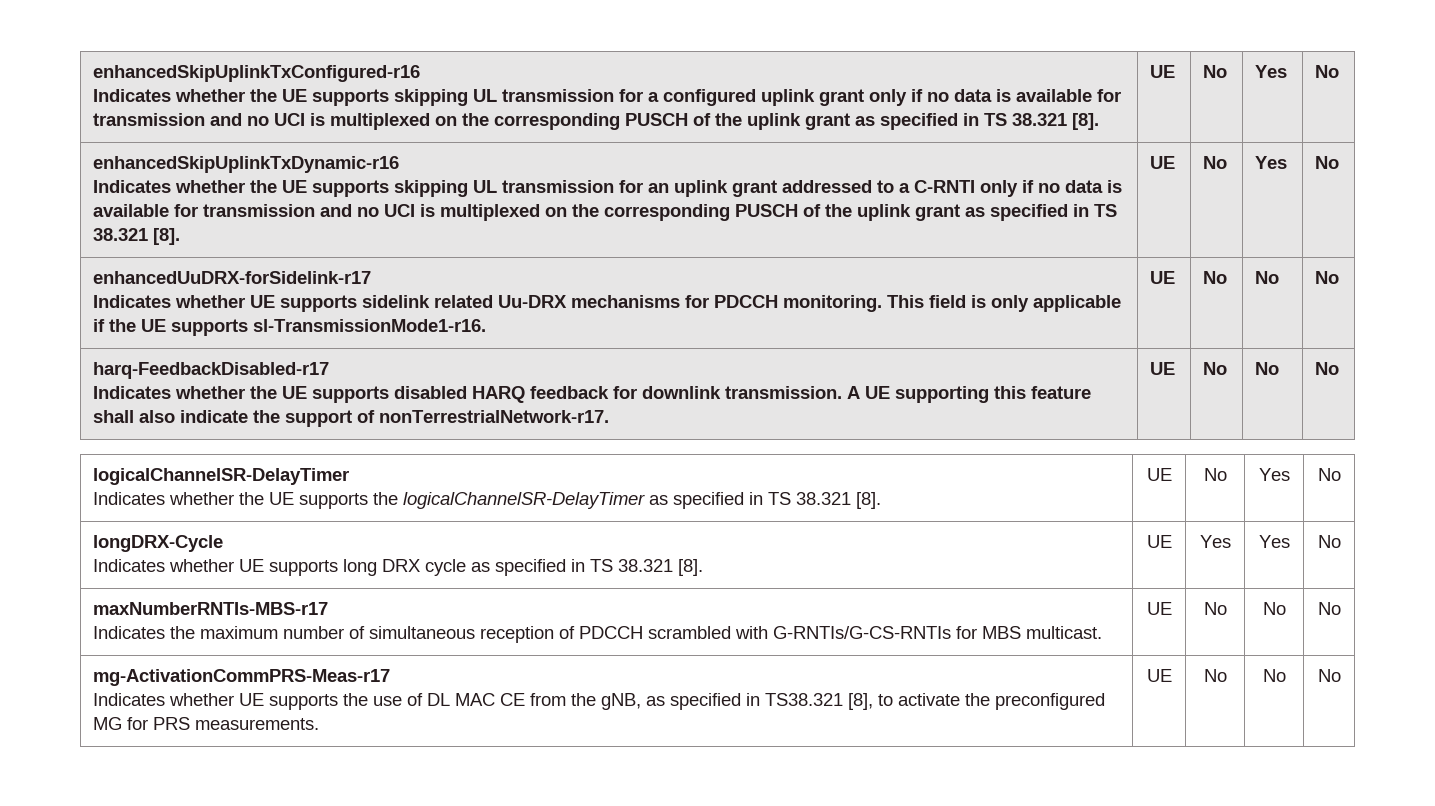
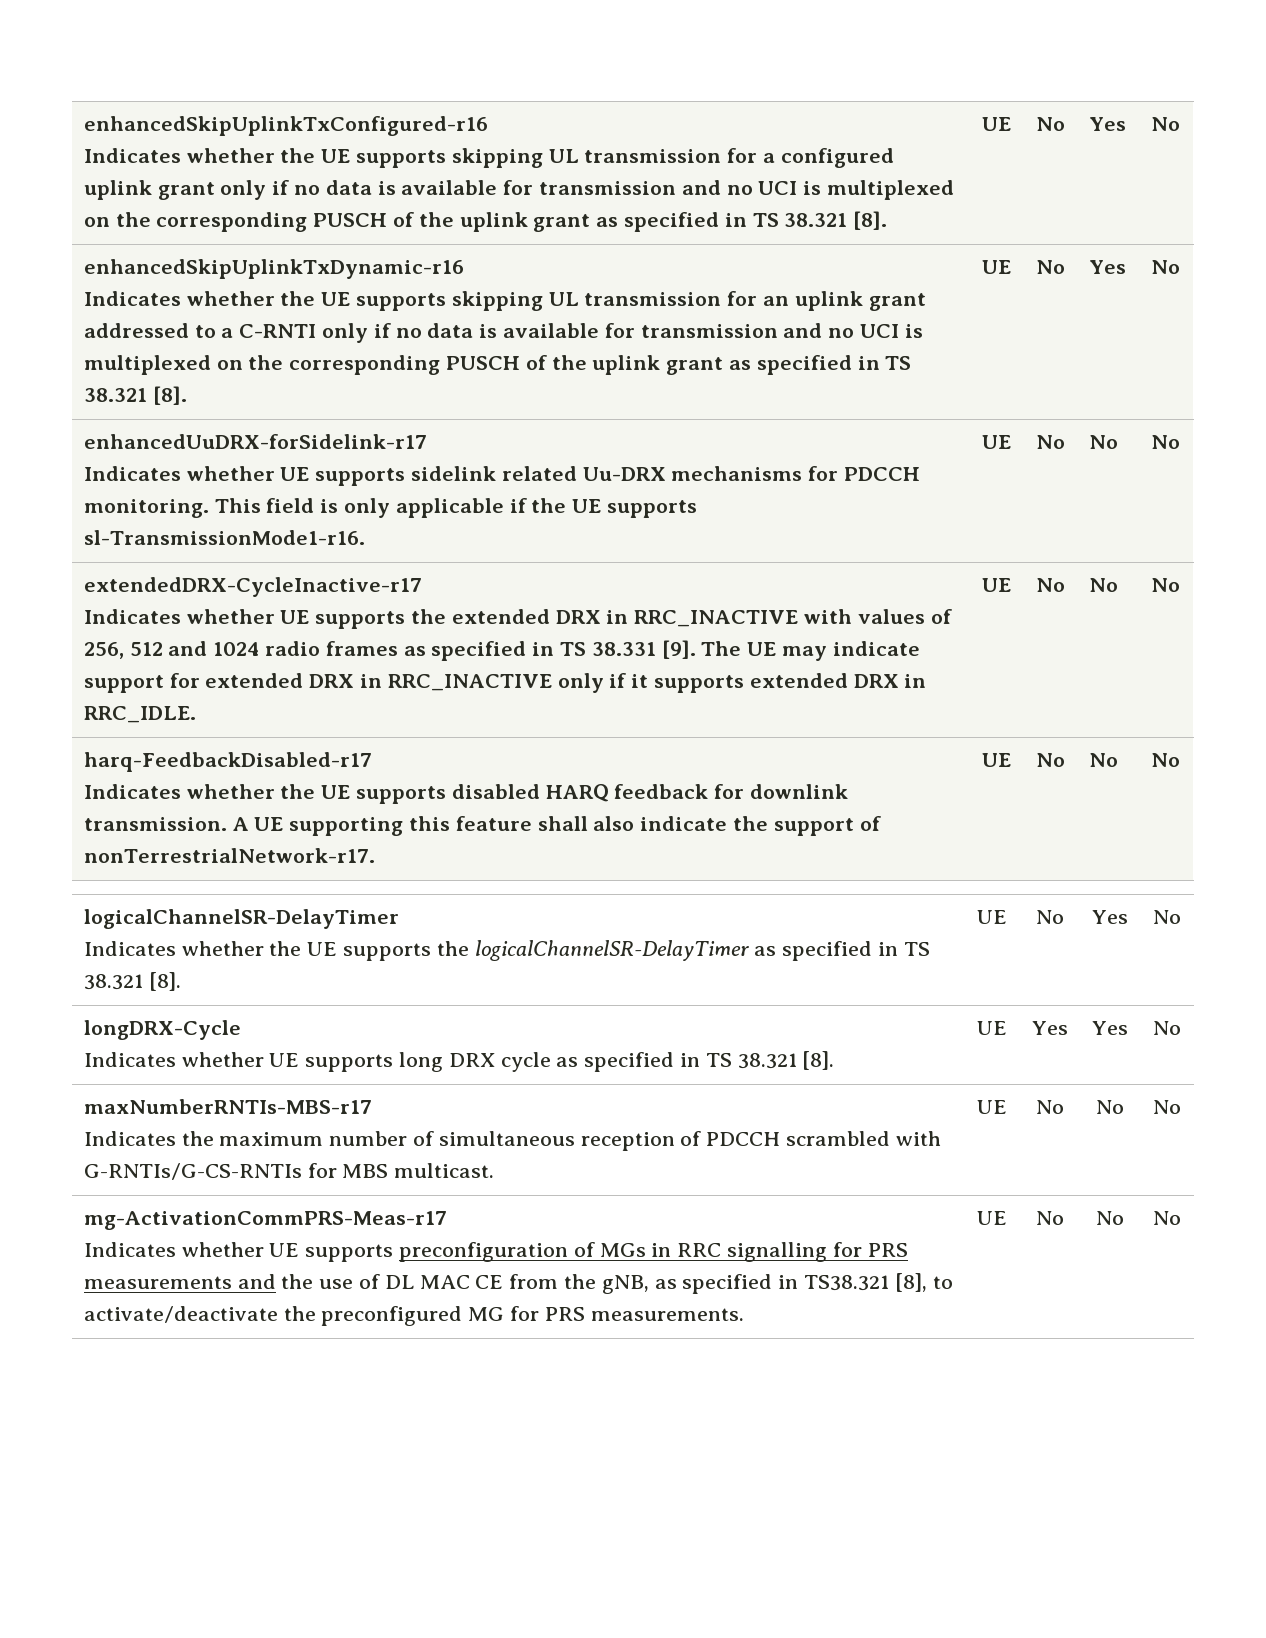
+ extendedDRX-CycleInactive-r17
+ Indicates whether UE supports the extended DRX in RRC_INACTIVE with values of 256, 512 and 1024 radio frames as specified in TS 38.331 [9]. The UE may indicate support for extended DRX in RRC_INACTIVE only if it supports extended DRX in RRC_IDLE. | UE | No | No | No
- Indicates whether UE supports the use of DL MAC CE from the gNB, as specified in TS38.321 [8], to activate the preconfigured MG for PRS measurements.
+ Indicates whether UE supports preconfiguration of MGs in RRC signalling for PRS measurements and the use of DL MAC CE from the gNB, as specified in TS38.321 [8], to activate/deactivate the preconfigured MG for PRS measurements.

